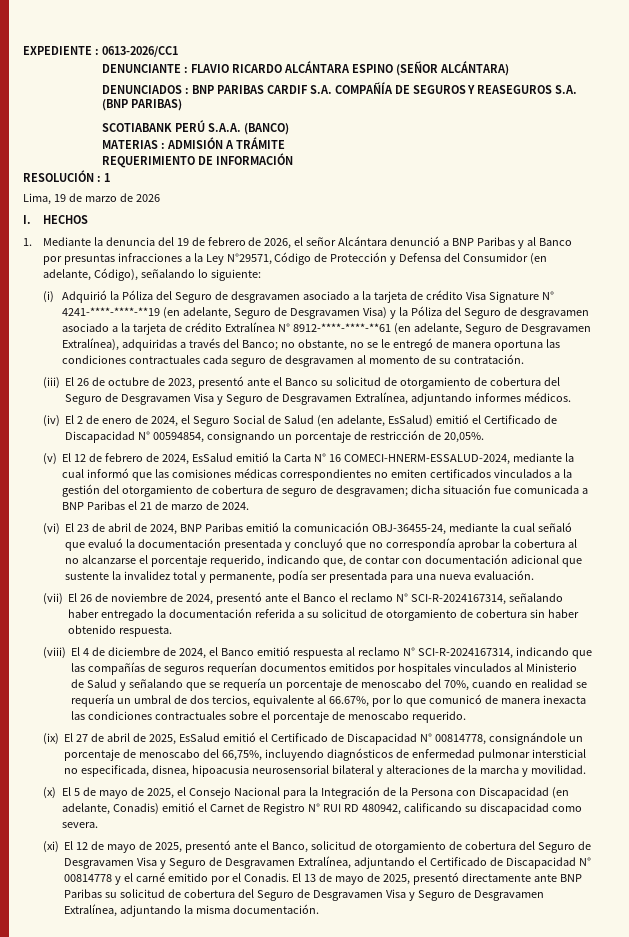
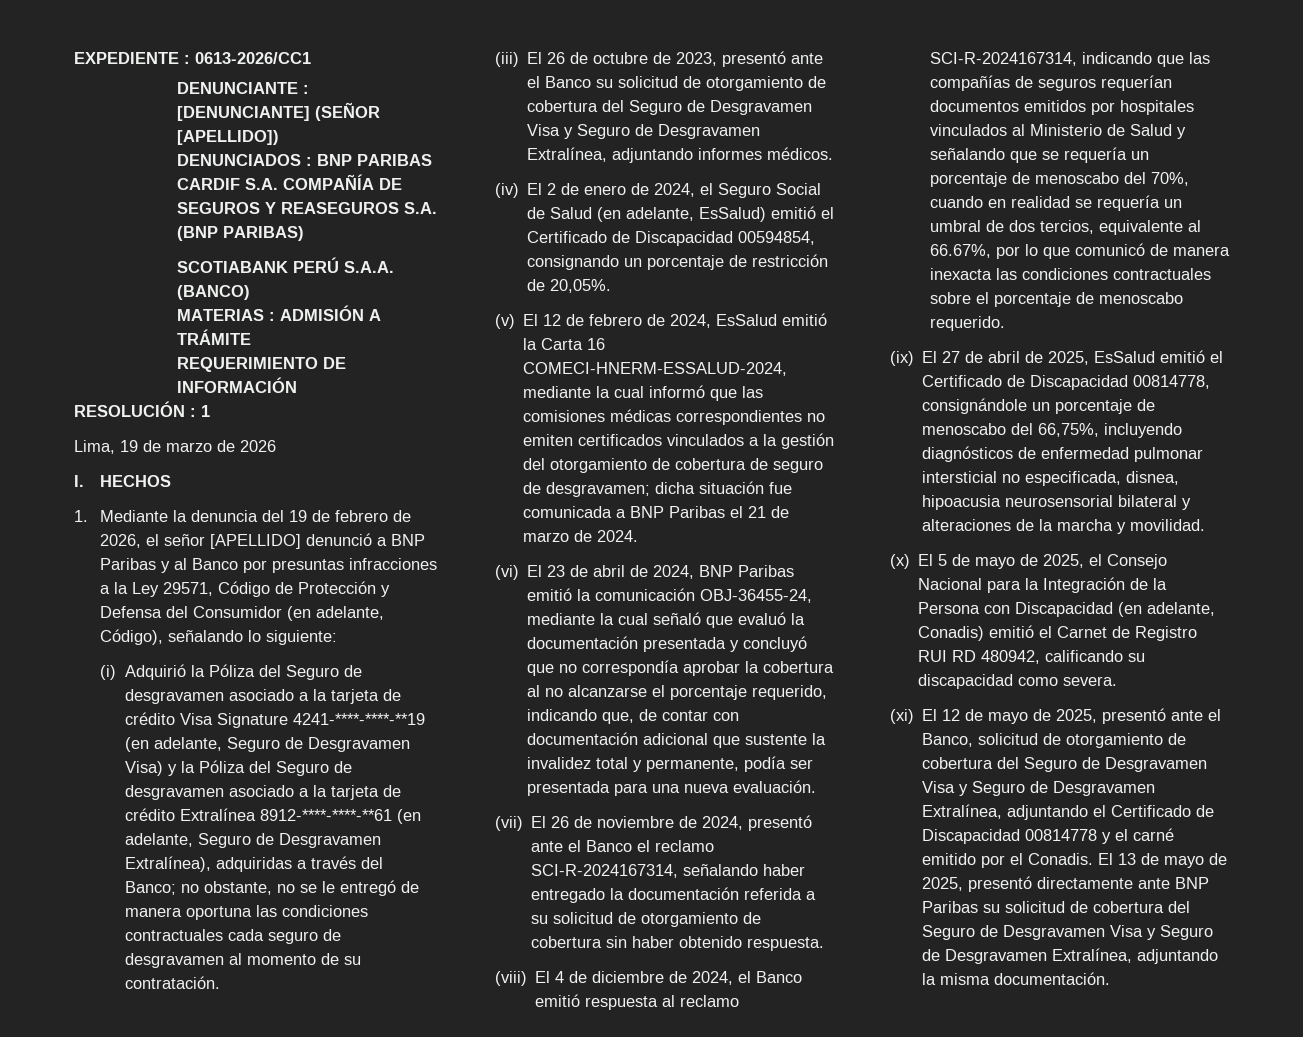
- DENUNCIANTE : FLAVIO RICARDO ALCÁNTARA ESPINO (SEÑOR ALCÁNTARA)
+ DENUNCIANTE : [DENUNCIANTE] (SEÑOR [APELLIDO])
- 1. Mediante la denuncia del 19 de febrero de 2026, el señor Alcántara denunció a BNP Paribas y al Banco por presuntas infracciones a la Ley N°29571, Código de Protección y Defensa del Consumidor (en adelante, Código), señalando lo siguiente:
+ 1. Mediante la denuncia del 19 de febrero de 2026, el señor [APELLIDO] denunció a BNP Paribas y al Banco por presuntas infracciones a la Ley 29571, Código de Protección y Defensa del Consumidor (en adelante, Código), señalando lo siguiente:
- (i) Adquirió la Póliza del Seguro de desgravamen asociado a la tarjeta de crédito Visa Signature N° 4241-****-****-**19 (en adelante, Seguro de Desgravamen Visa) y la Póliza del Seguro de desgravamen asociado a la tarjeta de crédito Extralínea N° 8912-****-****-**61 (en adelante, Seguro de Desgravamen Extralínea), adquiridas a través del Banco;
+ (i) Adquirió la Póliza del Seguro de desgravamen asociado a la tarjeta de crédito Visa Signature 4241-****-****-**19 (en adelante, Seguro de Desgravamen Visa) y la Póliza del Seguro de desgravamen asociado a la tarjeta de crédito Extralínea 8912-****-****-**61 (en adelante, Seguro de Desgravamen Extralínea), adquiridas a través del Banco;
- (iv) El 2 de enero de 2024, el Seguro Social de Salud (en adelante, EsSalud) emitió el Certificado de Discapacidad N° 00594854, consignando un porcentaje de restricción de 20,05%.
+ (iv) El 2 de enero de 2024, el Seguro Social de Salud (en adelante, EsSalud) emitió el Certificado de Discapacidad 00594854, consignando un porcentaje de restricción de 20,05%.
- (v) El 12 de febrero de 2024, EsSalud emitió la Carta N° 16 COMECI-HNERM-ESSALUD-2024, mediante la cual informó que las comisiones médicas correspondientes no emiten certificados vinculados a la gestión del otorgamiento de cobertura de seguro de desgravamen; dicha situación fue comunicada a BNP Paribas el 21 de marzo de 2024.
+ (v) El 12 de febrero de 2024, EsSalud emitió la Carta 16 COMECI-HNERM-ESSALUD-2024, mediante la cual informó que las comisiones médicas correspondientes no emiten certificados vinculados a la gestión del otorgamiento de cobertura de seguro de desgravamen; dicha situación fue comunicada a BNP Paribas el 21 de marzo de 2024.
- (vii) El 26 de noviembre de 2024, presentó ante el Banco el reclamo N° SCI-R-2024167314, señalando haber entregado la documentación referida a su solicitud de otorgamiento de cobertura sin haber obtenido respuesta.
+ (vii) El 26 de noviembre de 2024, presentó ante el Banco el reclamo SCI-R-2024167314, señalando haber entregado la documentación referida a su solicitud de otorgamiento de cobertura sin haber obtenido respuesta.
- (viii) El 4 de diciembre de 2024, el Banco emitió respuesta al reclamo N° SCI-R-2024167314, indicando que las compañías de seguros requerían documentos emitidos por hospitales vinculados al Ministerio de Salud y señalando que se requería un porcentaje de menoscabo del 70%, cuando en realidad se requería un umbral de dos tercios, equivalente al 66.67%, por lo que comunicó de manera inexacta las condiciones contractuales sobre el porcentaje de menoscabo requerido.
+ (viii) El 4 de diciembre de 2024, el Banco emitió respuesta al reclamo SCI-R-2024167314, indicando que las compañías de seguros requerían documentos emitidos por hospitales vinculados al Ministerio de Salud y señalando que se requería un porcentaje de menoscabo del 70%, cuando en realidad se requería un umbral de dos tercios, equivalente al 66.67%, por lo que comunicó de manera inexacta las condiciones contractuales sobre el porcentaje de menoscabo requerido.
- (ix) El 27 de abril de 2025, EsSalud emitió el Certificado de Discapacidad N° 00814778, consignándole un porcentaje de menoscabo del 66,75%, incluyendo diagnósticos de enfermedad pulmonar intersticial no especificada, disnea, hipoacusia neurosensorial bilateral y alteraciones de la marcha y movilidad.
+ (ix) El 27 de abril de 2025, EsSalud emitió el Certificado de Discapacidad 00814778, consignándole un porcentaje de menoscabo del 66,75%, incluyendo diagnósticos de enfermedad pulmonar intersticial no especificada, disnea, hipoacusia neurosensorial bilateral y alteraciones de la marcha y movilidad.
- (x) El 5 de mayo de 2025, el Consejo Nacional para la Integración de la Persona con Discapacidad (en adelante, Conadis) emitió el Carnet de Registro N° RUI RD 480942, calificando su discapacidad como severa.
+ (x) El 5 de mayo de 2025, el Consejo Nacional para la Integración de la Persona con Discapacidad (en adelante, Conadis) emitió el Carnet de Registro RUI RD 480942, calificando su discapacidad como severa.
- (xi) El 12 de mayo de 2025, presentó ante el Banco, solicitud de otorgamiento de cobertura del Seguro de Desgravamen Visa y Seguro de Desgravamen Extralínea, adjuntando el Certificado de Discapacidad N° 00814778 y el carné emitido por el Conadis.
+ (xi) El 12 de mayo de 2025, presentó ante el Banco, solicitud de otorgamiento de cobertura del Seguro de Desgravamen Visa y Seguro de Desgravamen Extralínea, adjuntando el Certificado de Discapacidad 00814778 y el carné emitido por el Conadis.

